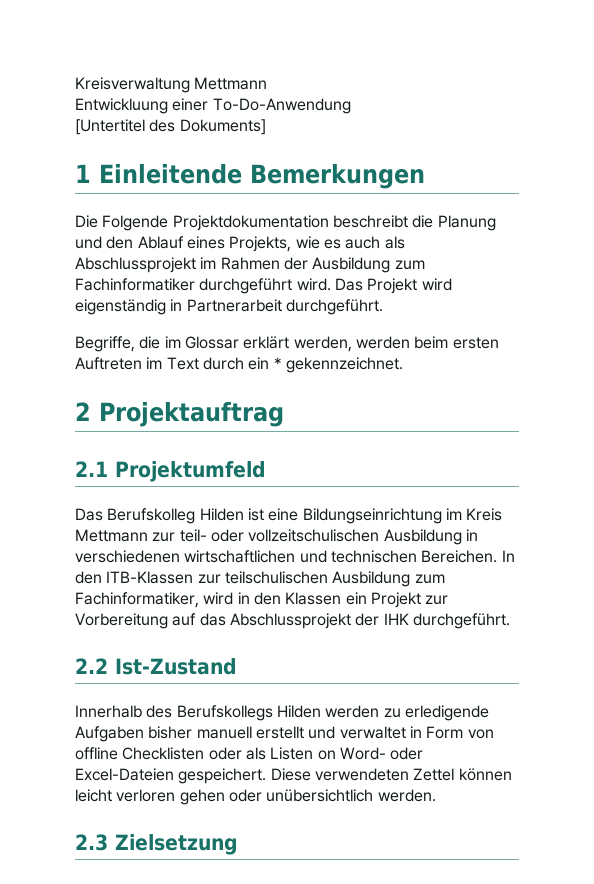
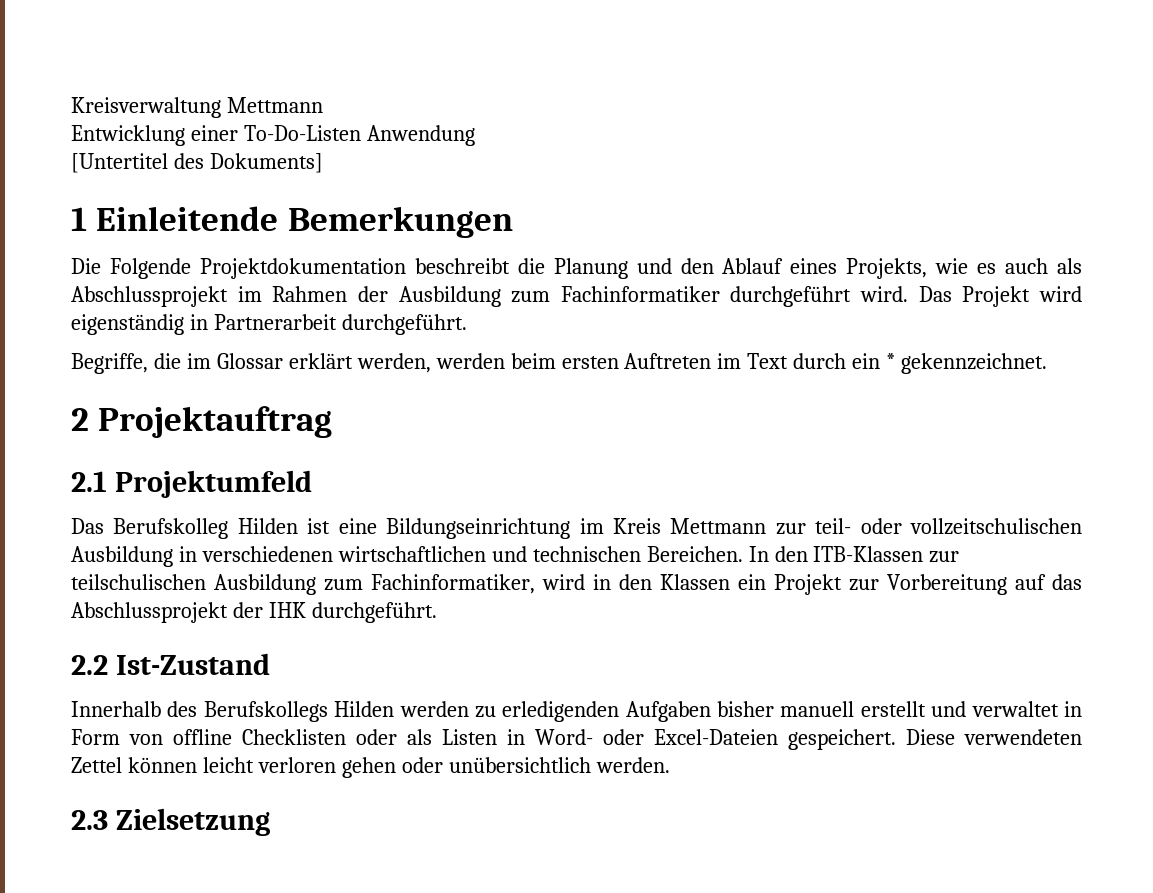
- Entwickluung einer To-Do-Anwendung
+ Entwicklung einer To-Do-Listen Anwendung
- Innerhalb des Berufskollegs Hilden werden zu erledigende Aufgaben bisher manuell erstellt und verwaltet in Form von offline Checklisten oder als Listen on Word- oder Excel-Dateien gespeichert.
+ Innerhalb des Berufskollegs Hilden werden zu erledigenden Aufgaben bisher manuell erstellt und verwaltet in Form von offline Checklisten oder als Listen in Word- oder Excel-Dateien gespeichert.

